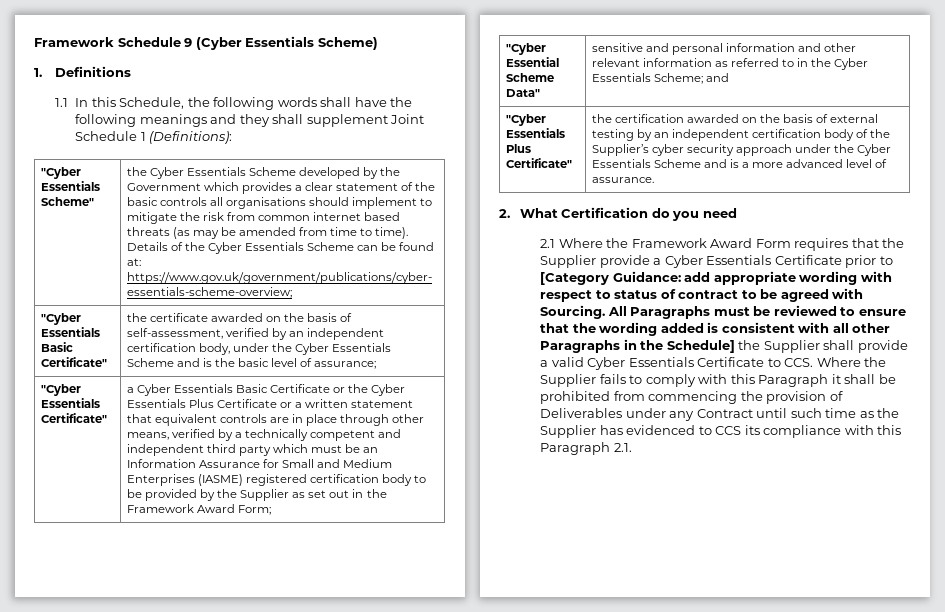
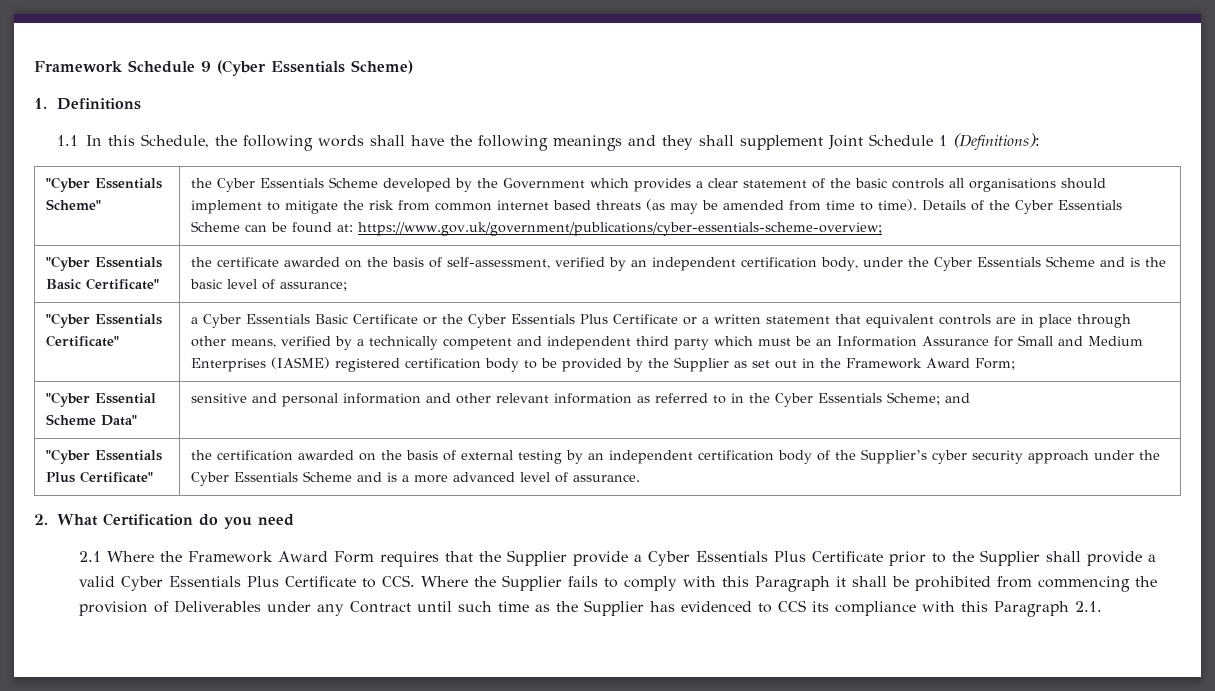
- 2.1 Where the Framework Award Form requires that the Supplier provide a Cyber Essentials Certificate prior to [Category Guidance: add appropriate wording with respect to status of contract to be agreed with Sourcing. All Paragraphs must be reviewed to ensure that the wording added is consistent with all other Paragraphs in the Schedule] the Supplier shall provide a valid Cyber Essentials Certificate to CCS. Where the Supplier fails to comply with this Paragraph it shall be prohibited from commencing the provision of Deliverables under any Contract until such time as the Supplier has evidenced to CCS its compliance with this Paragraph 2.1.
+ 2.1 Where the Framework Award Form requires that the Supplier provide a Cyber Essentials Plus Certificate prior to the Supplier shall provide a valid Cyber Essentials Plus Certificate to CCS. Where the Supplier fails to comply with this Paragraph it shall be prohibited from commencing the provision of Deliverables under any Contract until such time as the Supplier has evidenced to CCS its compliance with this Paragraph 2.1.

